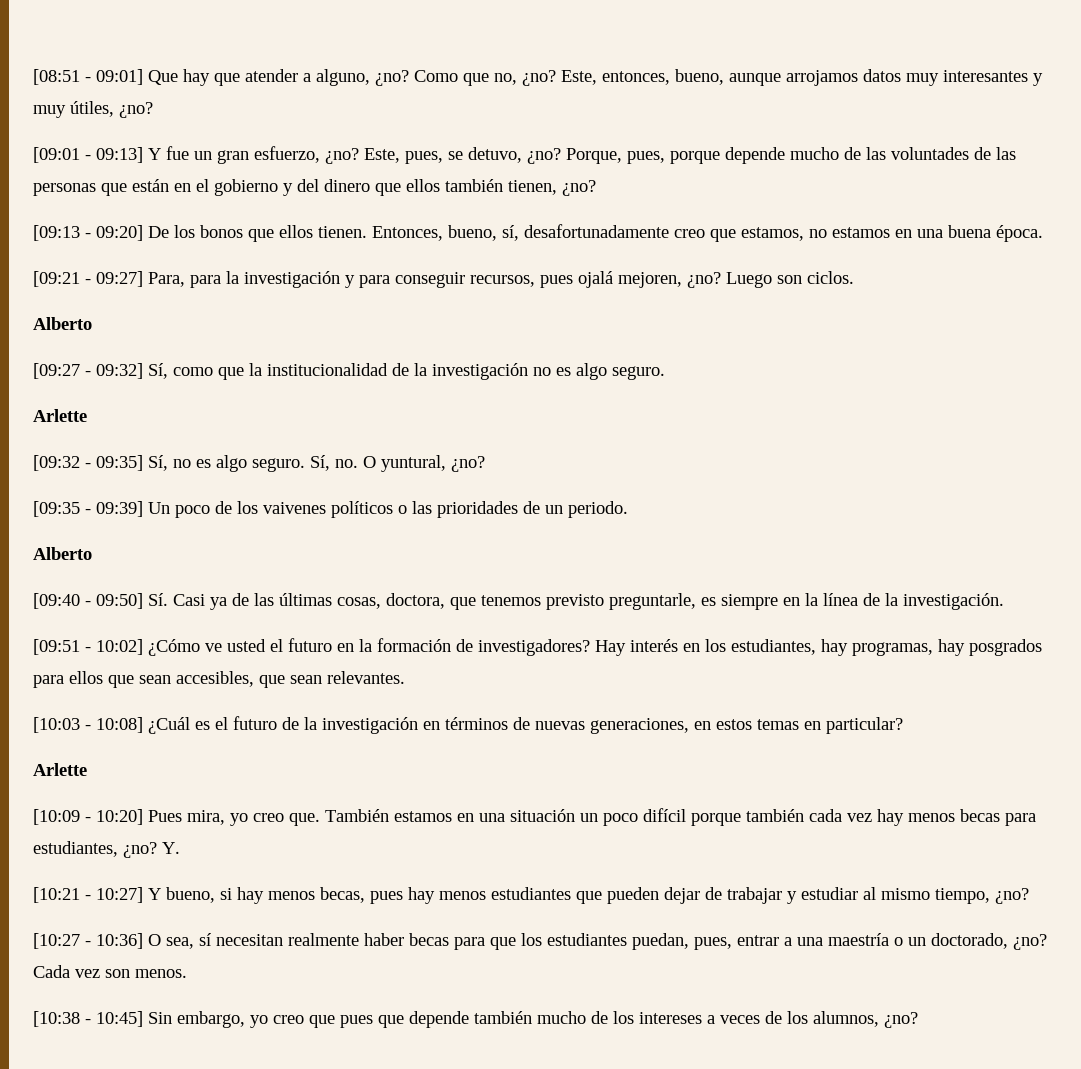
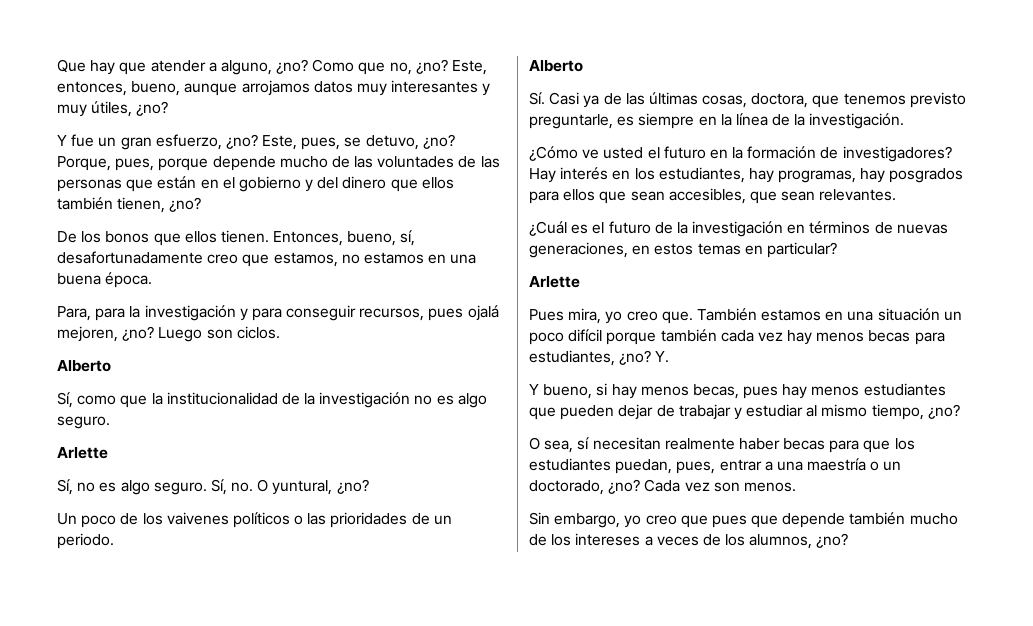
- [08:51 - 09:01] Que hay que atender a alguno, ¿no?
+ Que hay que atender a alguno, ¿no?
- [09:01 - 09:13] Y fue un gran esfuerzo, ¿no?
+ Y fue un gran esfuerzo, ¿no?
- [09:13 - 09:20] De los bonos que ellos tienen.
+ De los bonos que ellos tienen.
- [09:21 - 09:27] Para, para la investigación y para conseguir recursos, pues ojalá mejoren, ¿no?
+ Para, para la investigación y para conseguir recursos, pues ojalá mejoren, ¿no?
- [09:27 - 09:32] Sí, como que la institucionalidad de la investigación no es algo seguro.
+ Sí, como que la institucionalidad de la investigación no es algo seguro.
- [09:32 - 09:35] Sí, no es algo seguro.
+ Sí, no es algo seguro.
- [09:35 - 09:39] Un poco de los vaivenes políticos o las prioridades de un periodo.
+ Un poco de los vaivenes políticos o las prioridades de un periodo.
- [09:40 - 09:50] Sí. Casi ya de las últimas cosas, doctora, que tenemos previsto preguntarle, es siempre en la línea de la investigación.
+ Sí. Casi ya de las últimas cosas, doctora, que tenemos previsto preguntarle, es siempre en la línea de la investigación.
- [09:51 - 10:02] ¿Cómo ve usted el futuro en la formación de investigadores?
+ ¿Cómo ve usted el futuro en la formación de investigadores?
- [10:03 - 10:08] ¿Cuál es el futuro de la investigación en términos de nuevas generaciones, en estos temas en particular?
+ ¿Cuál es el futuro de la investigación en términos de nuevas generaciones, en estos temas en particular?
- [10:09 - 10:20] Pues mira, yo creo que.
+ Pues mira, yo creo que.
- [10:21 - 10:27] Y bueno, si hay menos becas, pues hay menos estudiantes que pueden dejar de trabajar y estudiar al mismo tiempo, ¿no?
+ Y bueno, si hay menos becas, pues hay menos estudiantes que pueden dejar de trabajar y estudiar al mismo tiempo, ¿no?
- [10:27 - 10:36] O sea, sí necesitan realmente haber becas para que los estudiantes puedan, pues, entrar a una maestría o un doctorado, ¿no?
+ O sea, sí necesitan realmente haber becas para que los estudiantes puedan, pues, entrar a una maestría o un doctorado, ¿no?
- [10:38 - 10:45] Sin embargo, yo creo que pues que depende también mucho de los intereses a veces de los alumnos, ¿no?
+ Sin embargo, yo creo que pues que depende también mucho de los intereses a veces de los alumnos, ¿no?

